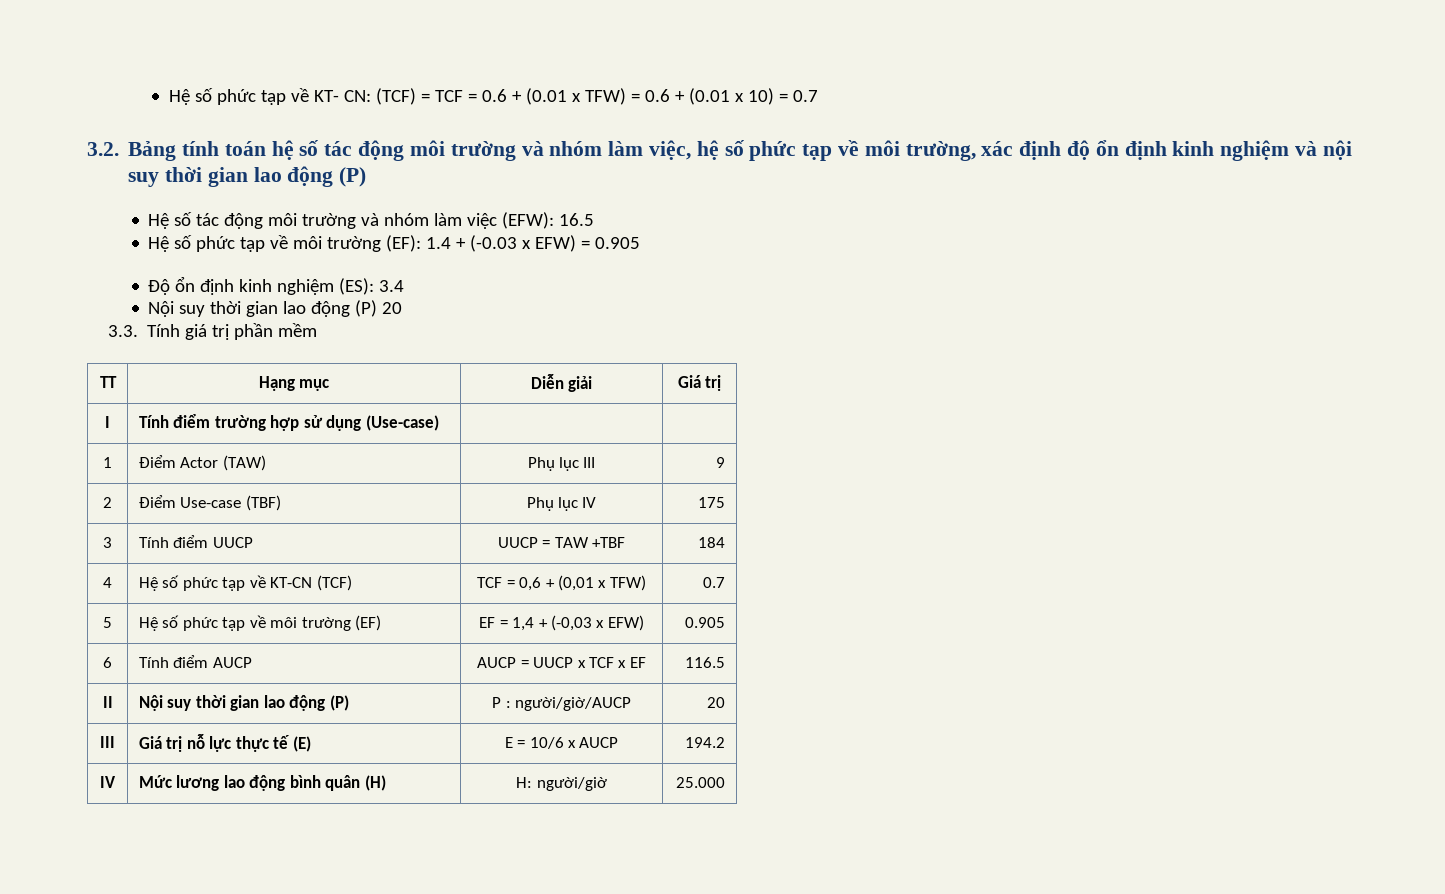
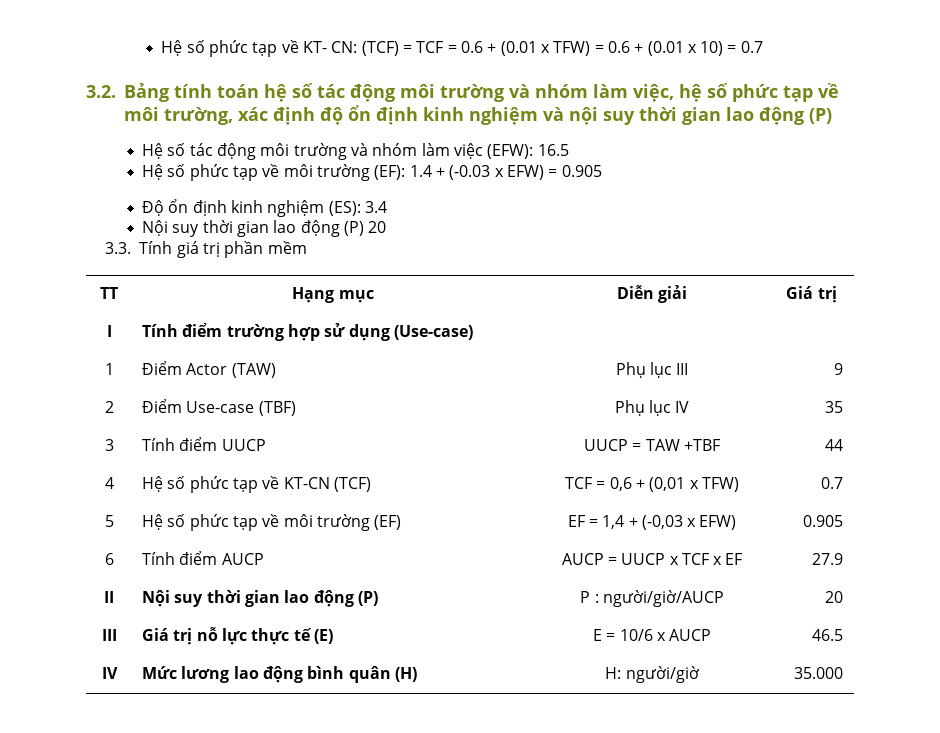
- 2 | Điểm Use-case (TBF) | Phụ lục IV | 175
+ 2 | Điểm Use-case (TBF) | Phụ lục IV | 35
- 3 | Tính điểm UUCP | UUCP = TAW +TBF | 184
+ 3 | Tính điểm UUCP | UUCP = TAW +TBF | 44
- 6 | Tính điểm AUCP | AUCP = UUCP x TCF x EF | 116.5
+ 6 | Tính điểm AUCP | AUCP = UUCP x TCF x EF | 27.9
- III | Giá trị nỗ lực thực tế (E) | E = 10/6 x AUCP | 194.2
+ III | Giá trị nỗ lực thực tế (E) | E = 10/6 x AUCP | 46.5
- IV | Mức lương lao động bình quân (H) | H: người/giờ | 25.000
+ IV | Mức lương lao động bình quân (H) | H: người/giờ | 35.000

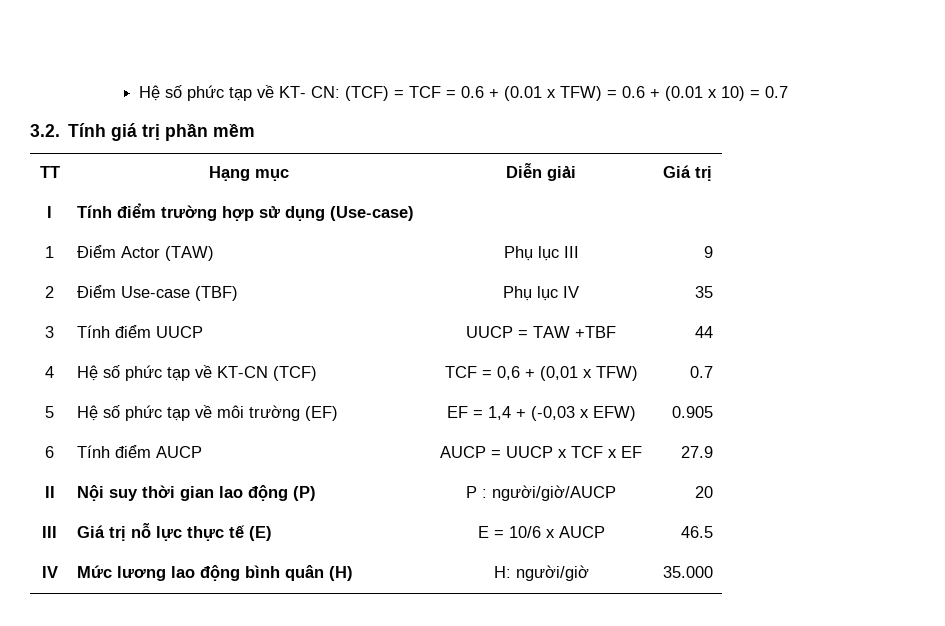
- 3.2. Bảng tính toán hệ số tác động môi trường và nhóm làm việc, hệ số phức tạp về môi trường, xác định độ ổn định kinh nghiệm và nội suy thời gian lao động (P)
- Hệ số tác động môi trường và nhóm làm việc (EFW): 16.5
- Hệ số phức tạp về môi trường (EF): 1.4 + (-0.03 x EFW) = 0.905
- Độ ổn định kinh nghiệm (ES): 3.4
- Nội suy thời gian lao động (P) 20
- 3.3. Tính giá trị phần mềm
+ 3.2. Tính giá trị phần mềm

